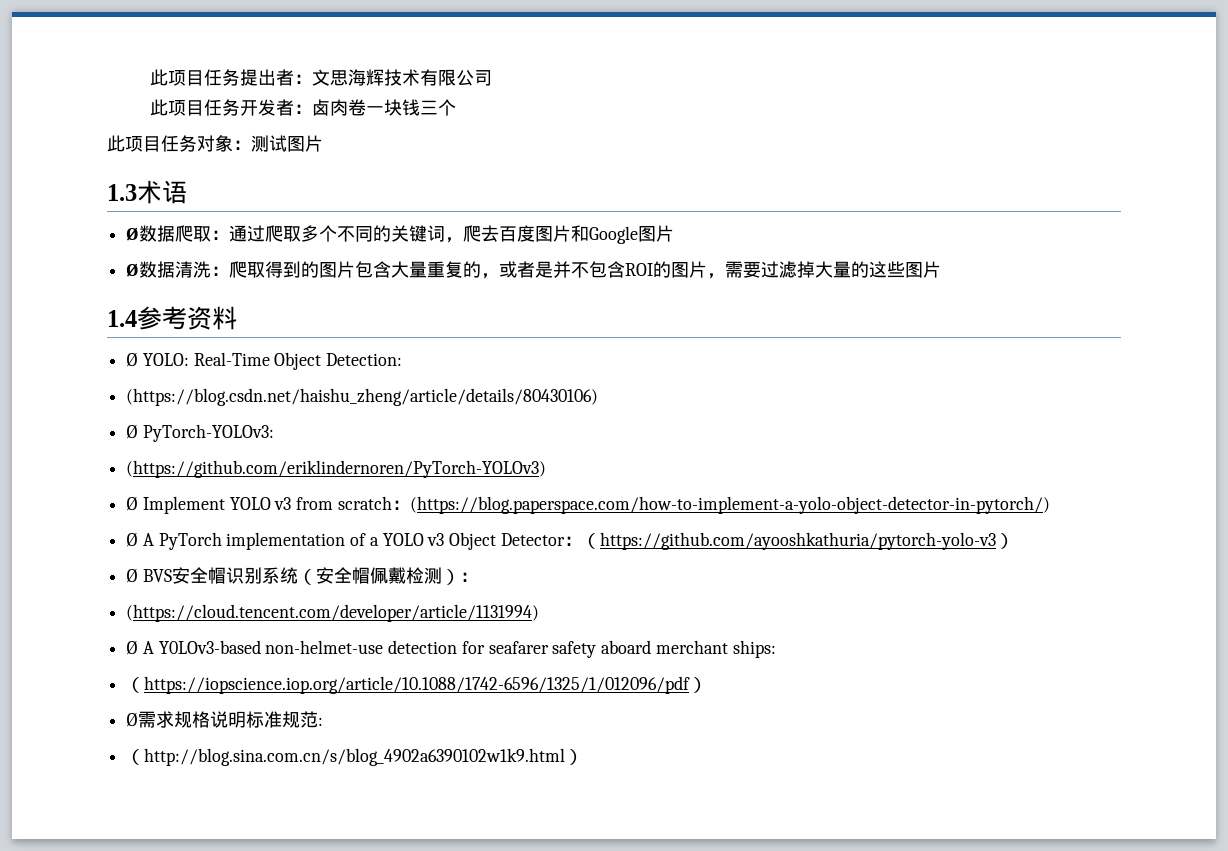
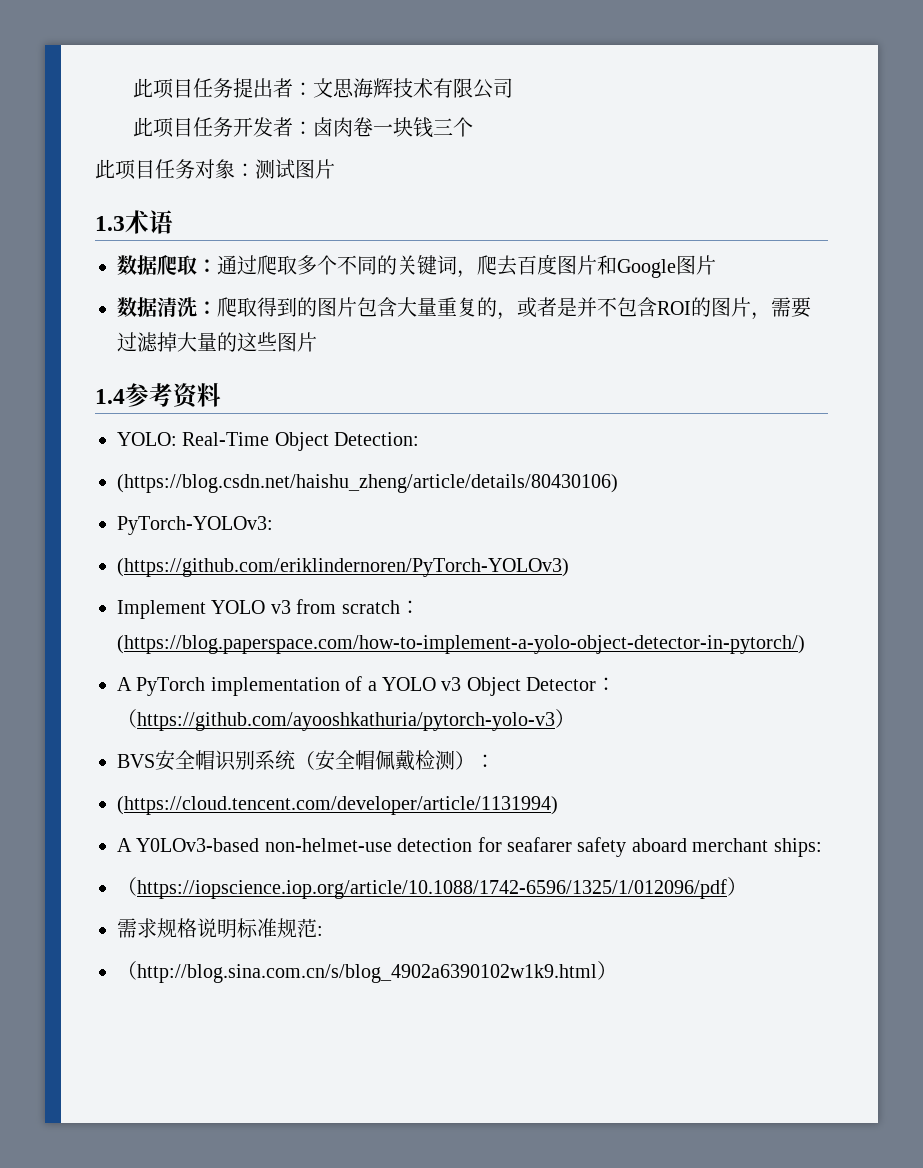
- Ø数据爬取：通过爬取多个不同的关键词，爬去百度图片和Google图片
+ 数据爬取：通过爬取多个不同的关键词，爬去百度图片和Google图片
- Ø数据清洗：爬取得到的图片包含大量重复的，或者是并不包含ROI的图片，需要过滤掉大量的这些图片
+ 数据清洗：爬取得到的图片包含大量重复的，或者是并不包含ROI的图片，需要过滤掉大量的这些图片
- Ø YOLO: Real-Time Object Detection:
+ YOLO: Real-Time Object Detection:
- Ø PyTorch-YOLOv3:
+ PyTorch-YOLOv3:
- Ø Implement YOLO v3 from scratch：(https://blog.paperspace.com/how-to-implement-a-yolo-object-detector-in-pytorch/)
+ Implement YOLO v3 from scratch：(https://blog.paperspace.com/how-to-implement-a-yolo-object-detector-in-pytorch/)
- Ø A PyTorch implementation of a YOLO v3 Object Detector：（https://github.com/ayooshkathuria/pytorch-yolo-v3）
+ A PyTorch implementation of a YOLO v3 Object Detector：（https://github.com/ayooshkathuria/pytorch-yolo-v3）
- Ø BVS安全帽识别系统（安全帽佩戴检测）：
+ BVS安全帽识别系统（安全帽佩戴检测）：
- Ø A Y0LOv3-based non-helmet-use detection for seafarer safety aboard merchant ships:
+ A Y0LOv3-based non-helmet-use detection for seafarer safety aboard merchant ships:
- Ø需求规格说明标准规范:
+ 需求规格说明标准规范:

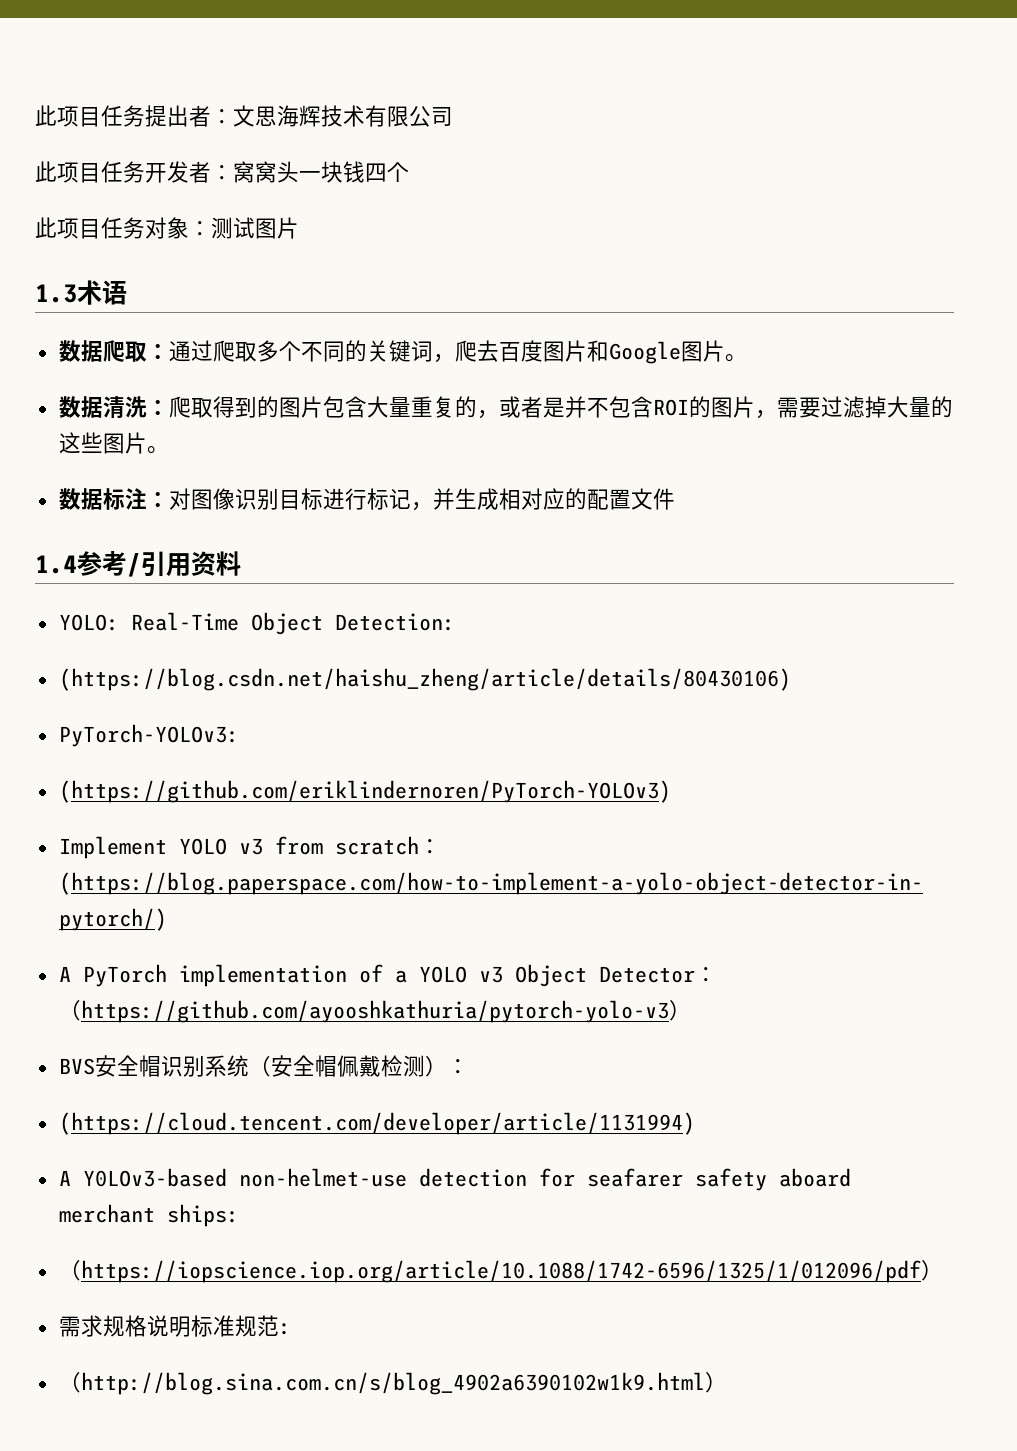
- 此项目任务开发者：卤肉卷一块钱三个
+ 此项目任务开发者：窝窝头一块钱四个
- 数据爬取：通过爬取多个不同的关键词，爬去百度图片和Google图片
+ 数据爬取：通过爬取多个不同的关键词，爬去百度图片和Google图片。
- 数据清洗：爬取得到的图片包含大量重复的，或者是并不包含ROI的图片，需要过滤掉大量的这些图片
+ 数据清洗：爬取得到的图片包含大量重复的，或者是并不包含ROI的图片，需要过滤掉大量的这些图片。
+ 数据标注：对图像识别目标进行标记，并生成相对应的配置文件
- 1.4参考资料
+ 1.4参考/引用资料

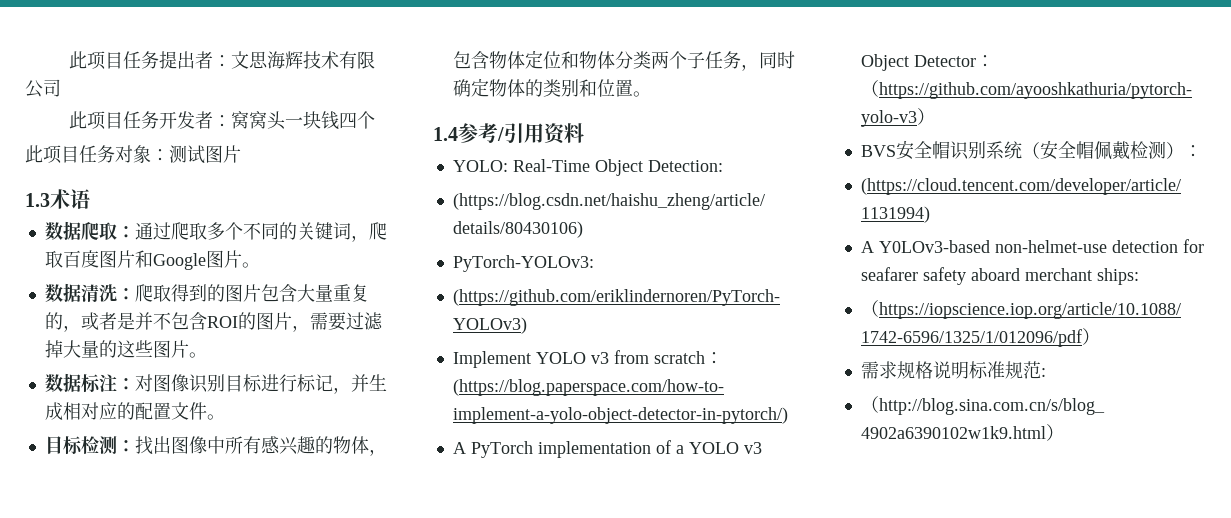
- 数据爬取：通过爬取多个不同的关键词，爬去百度图片和Google图片。
+ 数据爬取：通过爬取多个不同的关键词，爬取百度图片和Google图片。
- 数据标注：对图像识别目标进行标记，并生成相对应的配置文件
+ 数据标注：对图像识别目标进行标记，并生成相对应的配置文件。
+ 目标检测：找出图像中所有感兴趣的物体，包含物体定位和物体分类两个子任务，同时确定物体的类别和位置。

